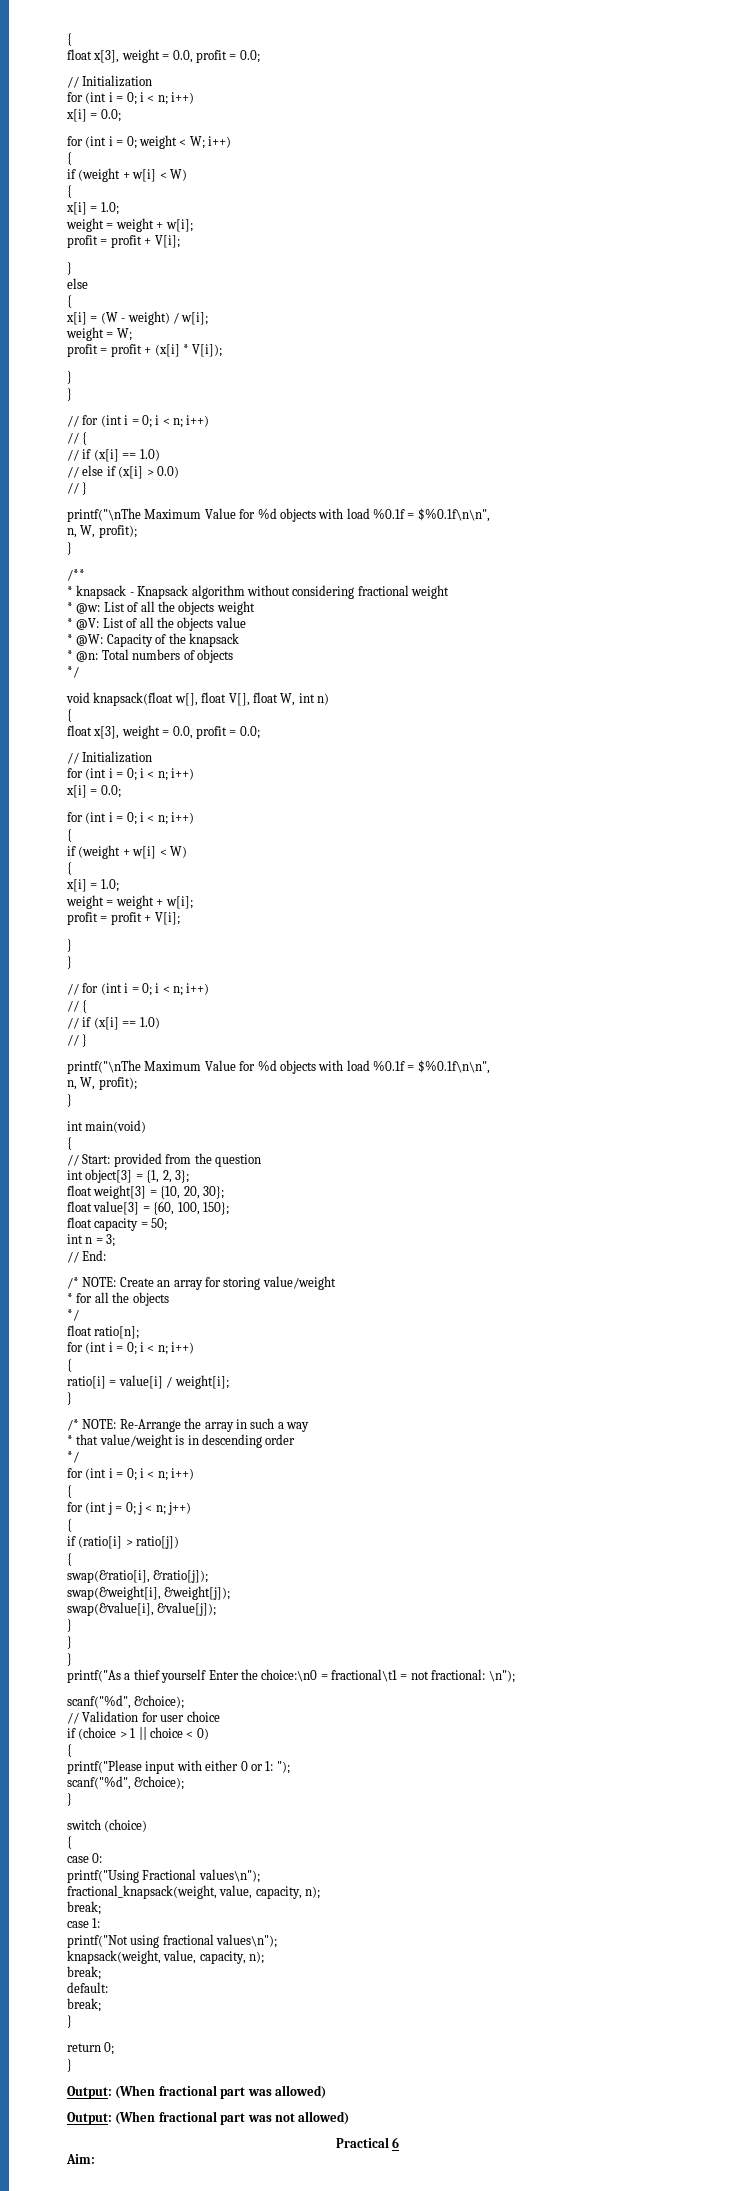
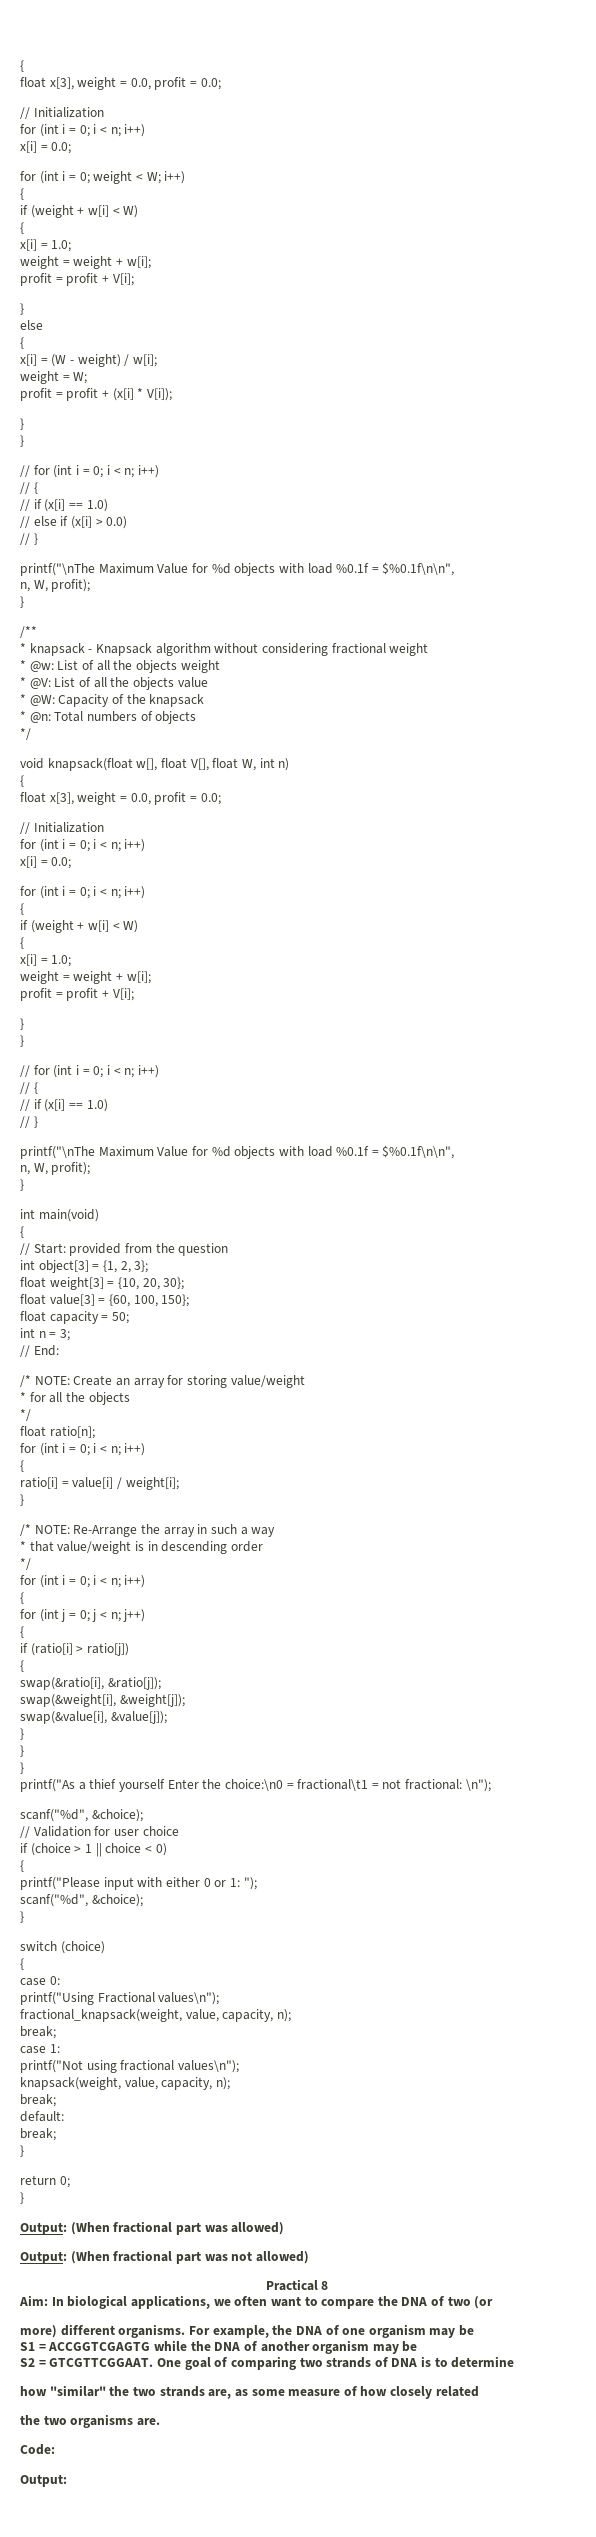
- Practical 6
+ Practical 8
- Aim:
+ Aim: In biological applications, we often want to compare the DNA of two (or
+ more) different organisms. For example, the DNA of one organism may be
+ S1 = ACCGGTCGAGTG while the DNA of another organism may be
+ S2 = GTCGTTCGGAAT. One goal of comparing two strands of DNA is to determine
+ how "similar" the two strands are, as some measure of how closely related
+ the two organisms are.
+ Code:
+ Output:

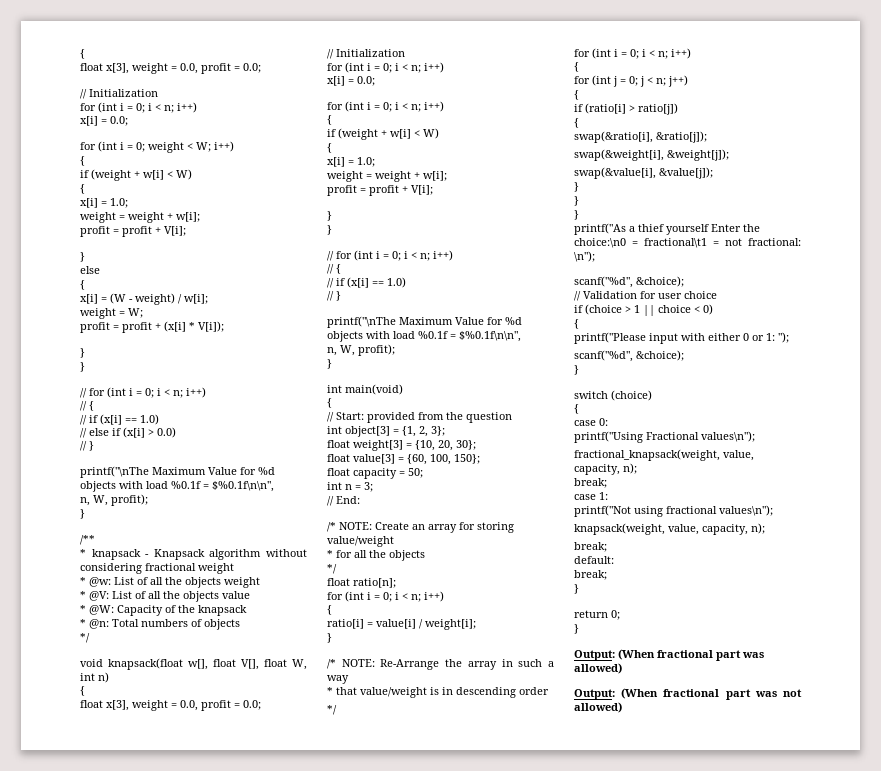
- Practical 8
- Aim: In biological applications, we often want to compare the DNA of two (or
- more) different organisms. For example, the DNA of one organism may be
- S1 = ACCGGTCGAGTG while the DNA of another organism may be
- S2 = GTCGTTCGGAAT. One goal of comparing two strands of DNA is to determine
- how "similar" the two strands are, as some measure of how closely related
- the two organisms are.
- Code:
- Output:

